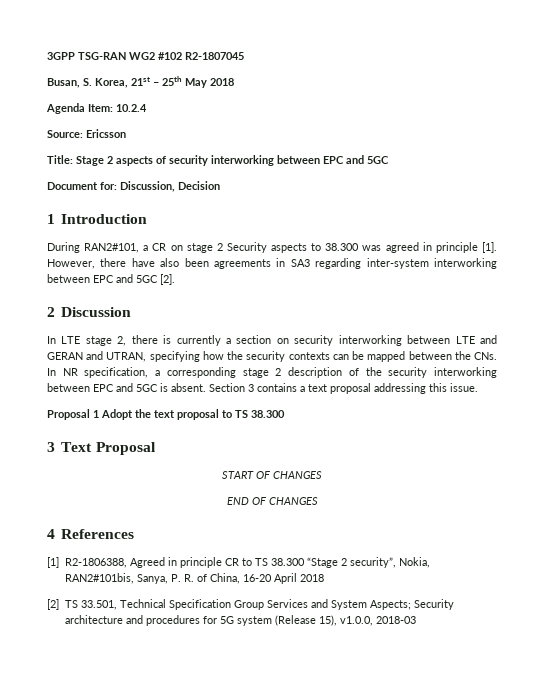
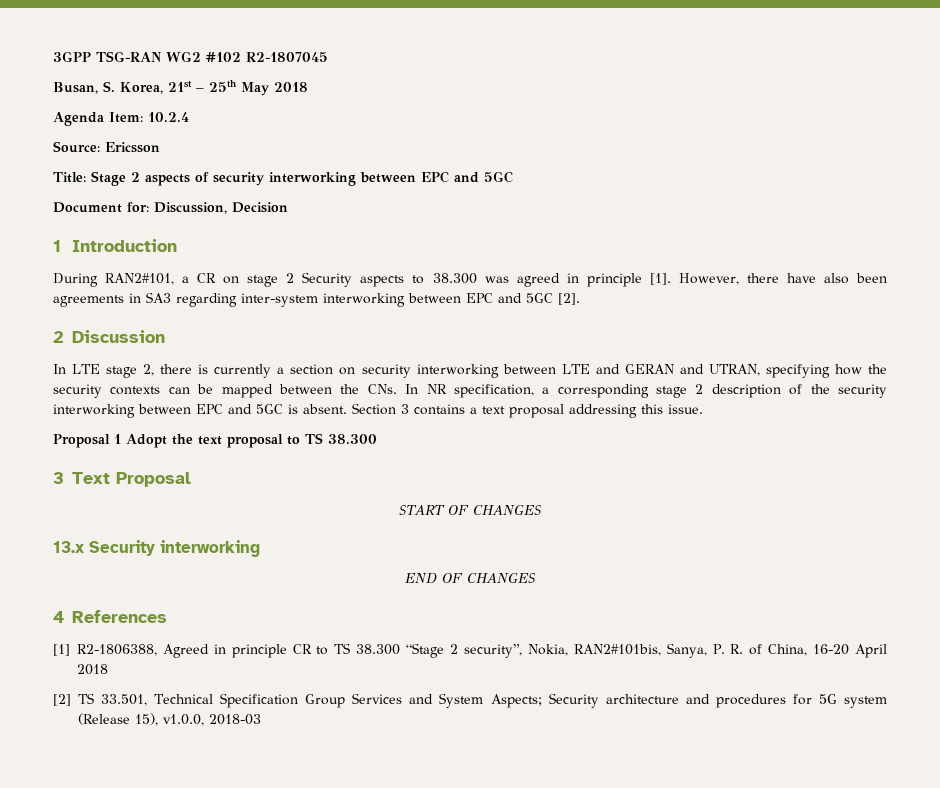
+ 13.x Security interworking

